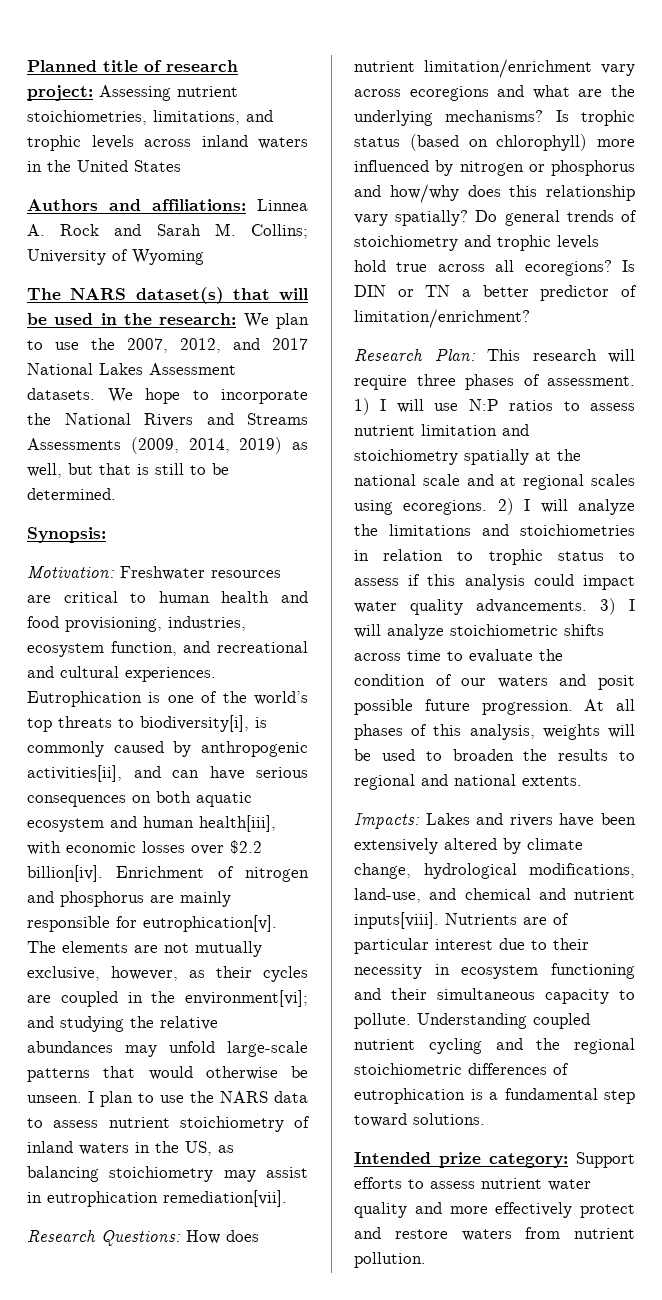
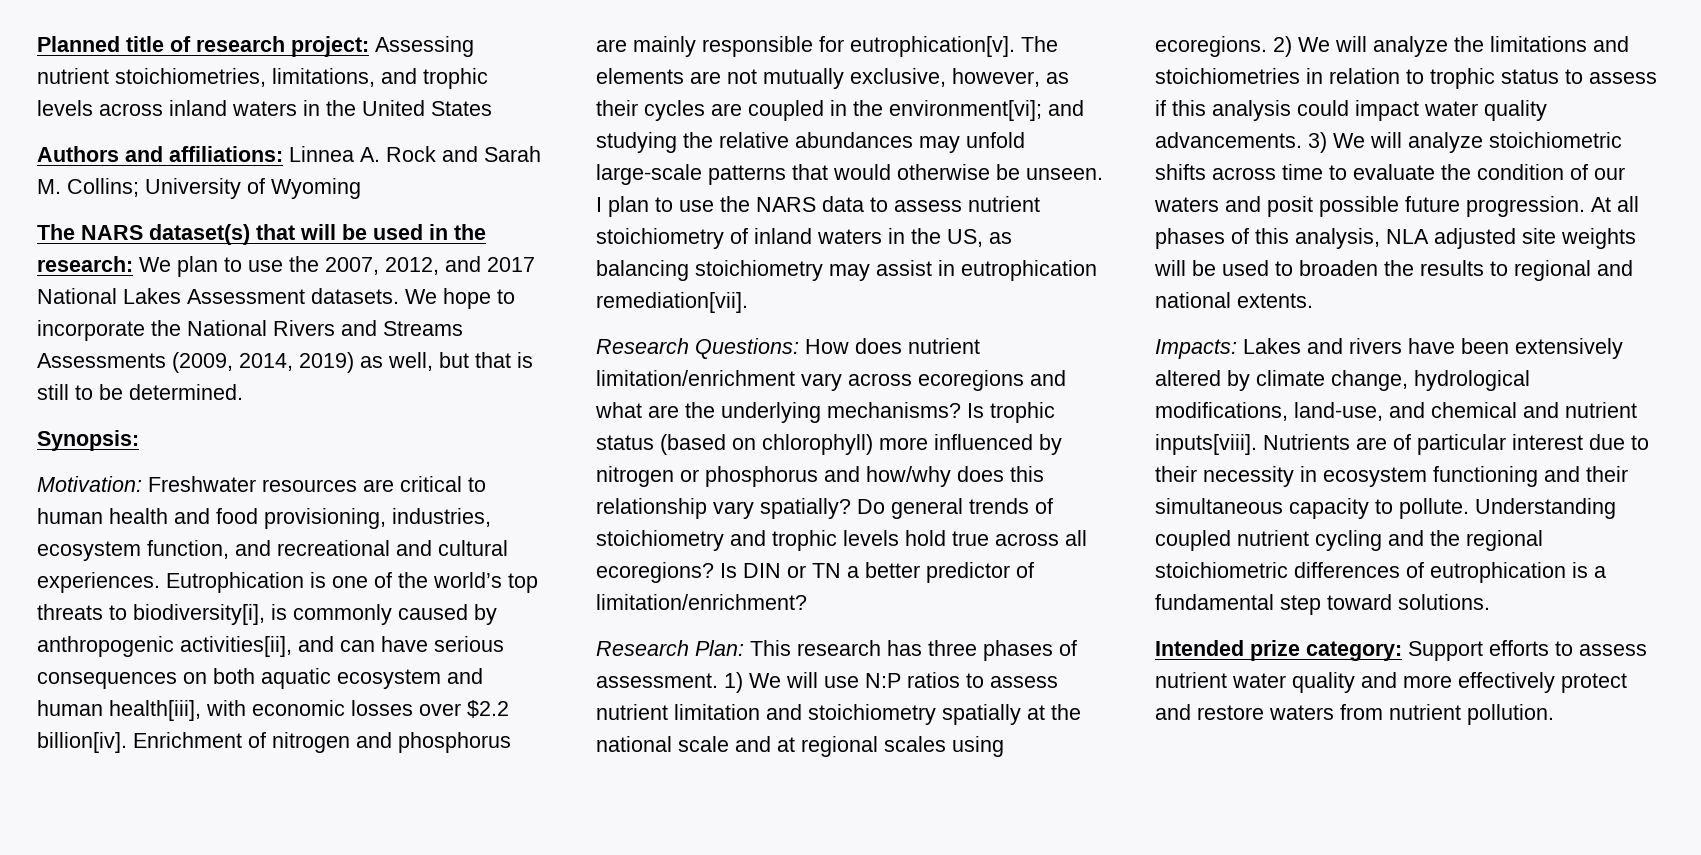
- Research Plan: This research will require three phases of assessment.
+ Research Plan: This research has three phases of assessment.
- 1) I will use N:P ratios to assess nutrient limitation and stoichiometry spatially at the national scale and at regional scales using ecoregions.
+ 1) We will use N:P ratios to assess nutrient limitation and stoichiometry spatially at the national scale and at regional scales using ecoregions.
- 2) I will analyze the limitations and stoichiometries in relation to trophic status to assess if this analysis could impact water quality advancements.
+ 2) We will analyze the limitations and stoichiometries in relation to trophic status to assess if this analysis could impact water quality advancements.
- 3) I will analyze stoichiometric shifts across time to evaluate the condition of our waters and posit possible future progression.
+ 3) We will analyze stoichiometric shifts across time to evaluate the condition of our waters and posit possible future progression.
- At all phases of this analysis, weights will be used to broaden the results to regional and national extents.
+ At all phases of this analysis, NLA adjusted site weights will be used to broaden the results to regional and national extents.

